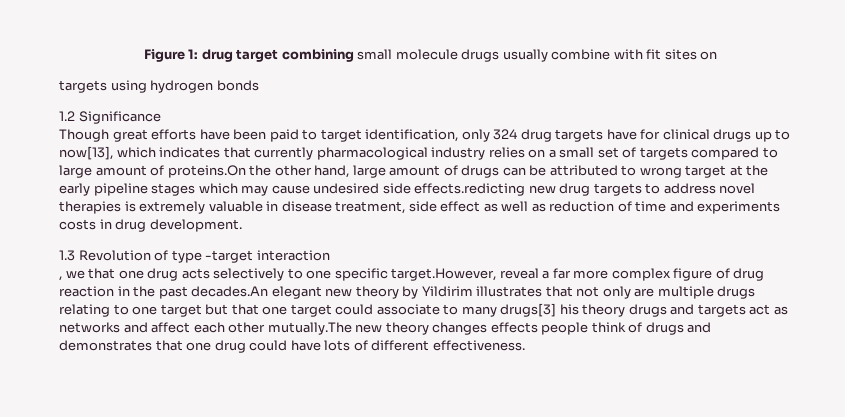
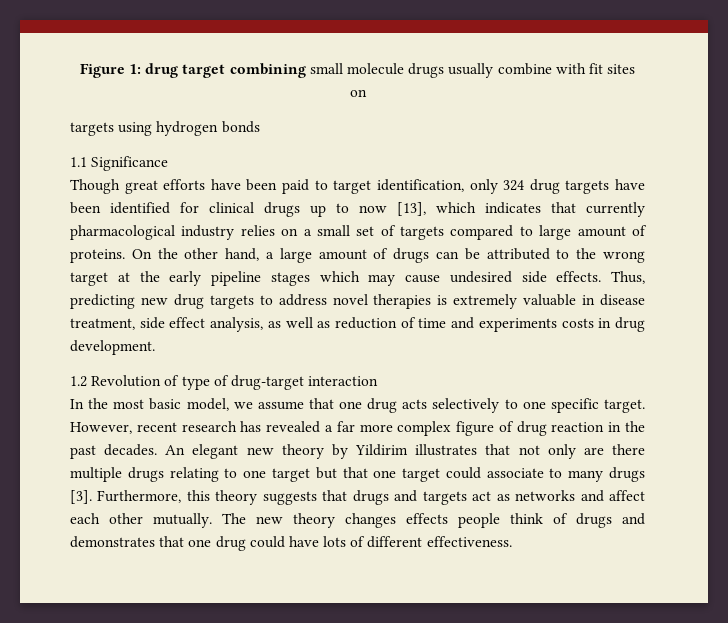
- 1.2 Significance
+ 1.1 Significance
- Though great efforts have been paid to target identification, only 324 drug targets have for clinical drugs up to now[13], which indicates that currently pharmacological industry relies on a small set of targets compared to large amount of proteins.On the other hand, large amount of drugs can be attributed to wrong target at the early pipeline stages which may cause undesired side effects.redicting new drug targets to address novel therapies is extremely valuable in disease treatment, side effect as well as reduction of time and experiments costs in drug development.
+ Though great efforts have been paid to target identification, only 324 drug targets have been identified for clinical drugs up to now [13], which indicates that currently pharmacological industry relies on a small set of targets compared to large amount of proteins. On the other hand, a large amount of drugs can be attributed to the wrong target at the early pipeline stages which may cause undesired side effects. Thus, predicting new drug targets to address novel therapies is extremely valuable in disease treatment, side effect analysis, as well as reduction of time and experiments costs in drug development.
- 1.3 Revolution of type -target interaction
+ 1.2 Revolution of type of drug-target interaction
- , we that one drug acts selectively to one specific target.However, reveal a far more complex figure of drug reaction in the past decades.An elegant new theory by Yildirim illustrates that not only are multiple drugs relating to one target but that one target could associate to many drugs[3] his theory drugs and targets act as networks and affect each other mutually.The new theory changes effects people think of drugs and demonstrates that one drug could have lots of different effectiveness.
+ In the most basic model, we assume that one drug acts selectively to one specific target. However, recent research has revealed a far more complex figure of drug reaction in the past decades. An elegant new theory by Yildirim illustrates that not only are there multiple drugs relating to one target but that one target could associate to many drugs [3]. Furthermore, this theory suggests that drugs and targets act as networks and affect each other mutually. The new theory changes effects people think of drugs and demonstrates that one drug could have lots of different effectiveness.

